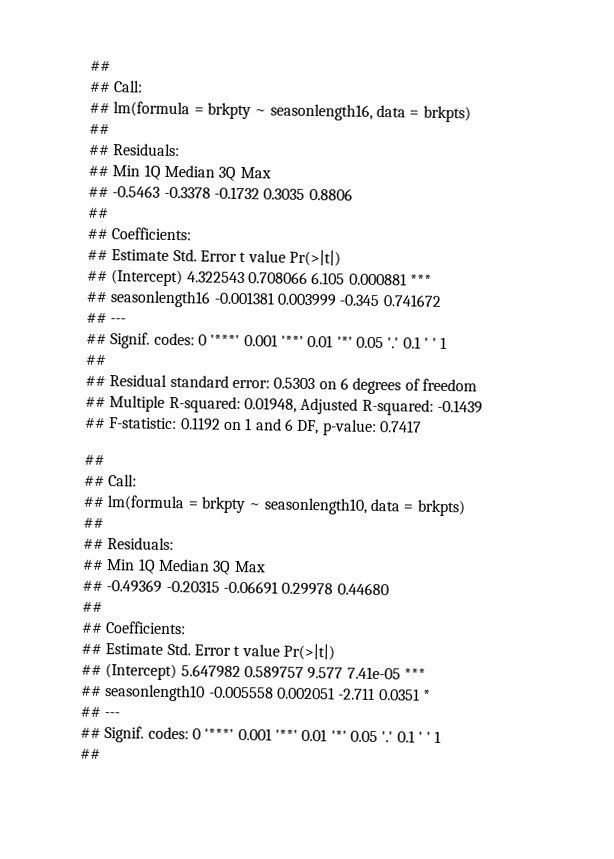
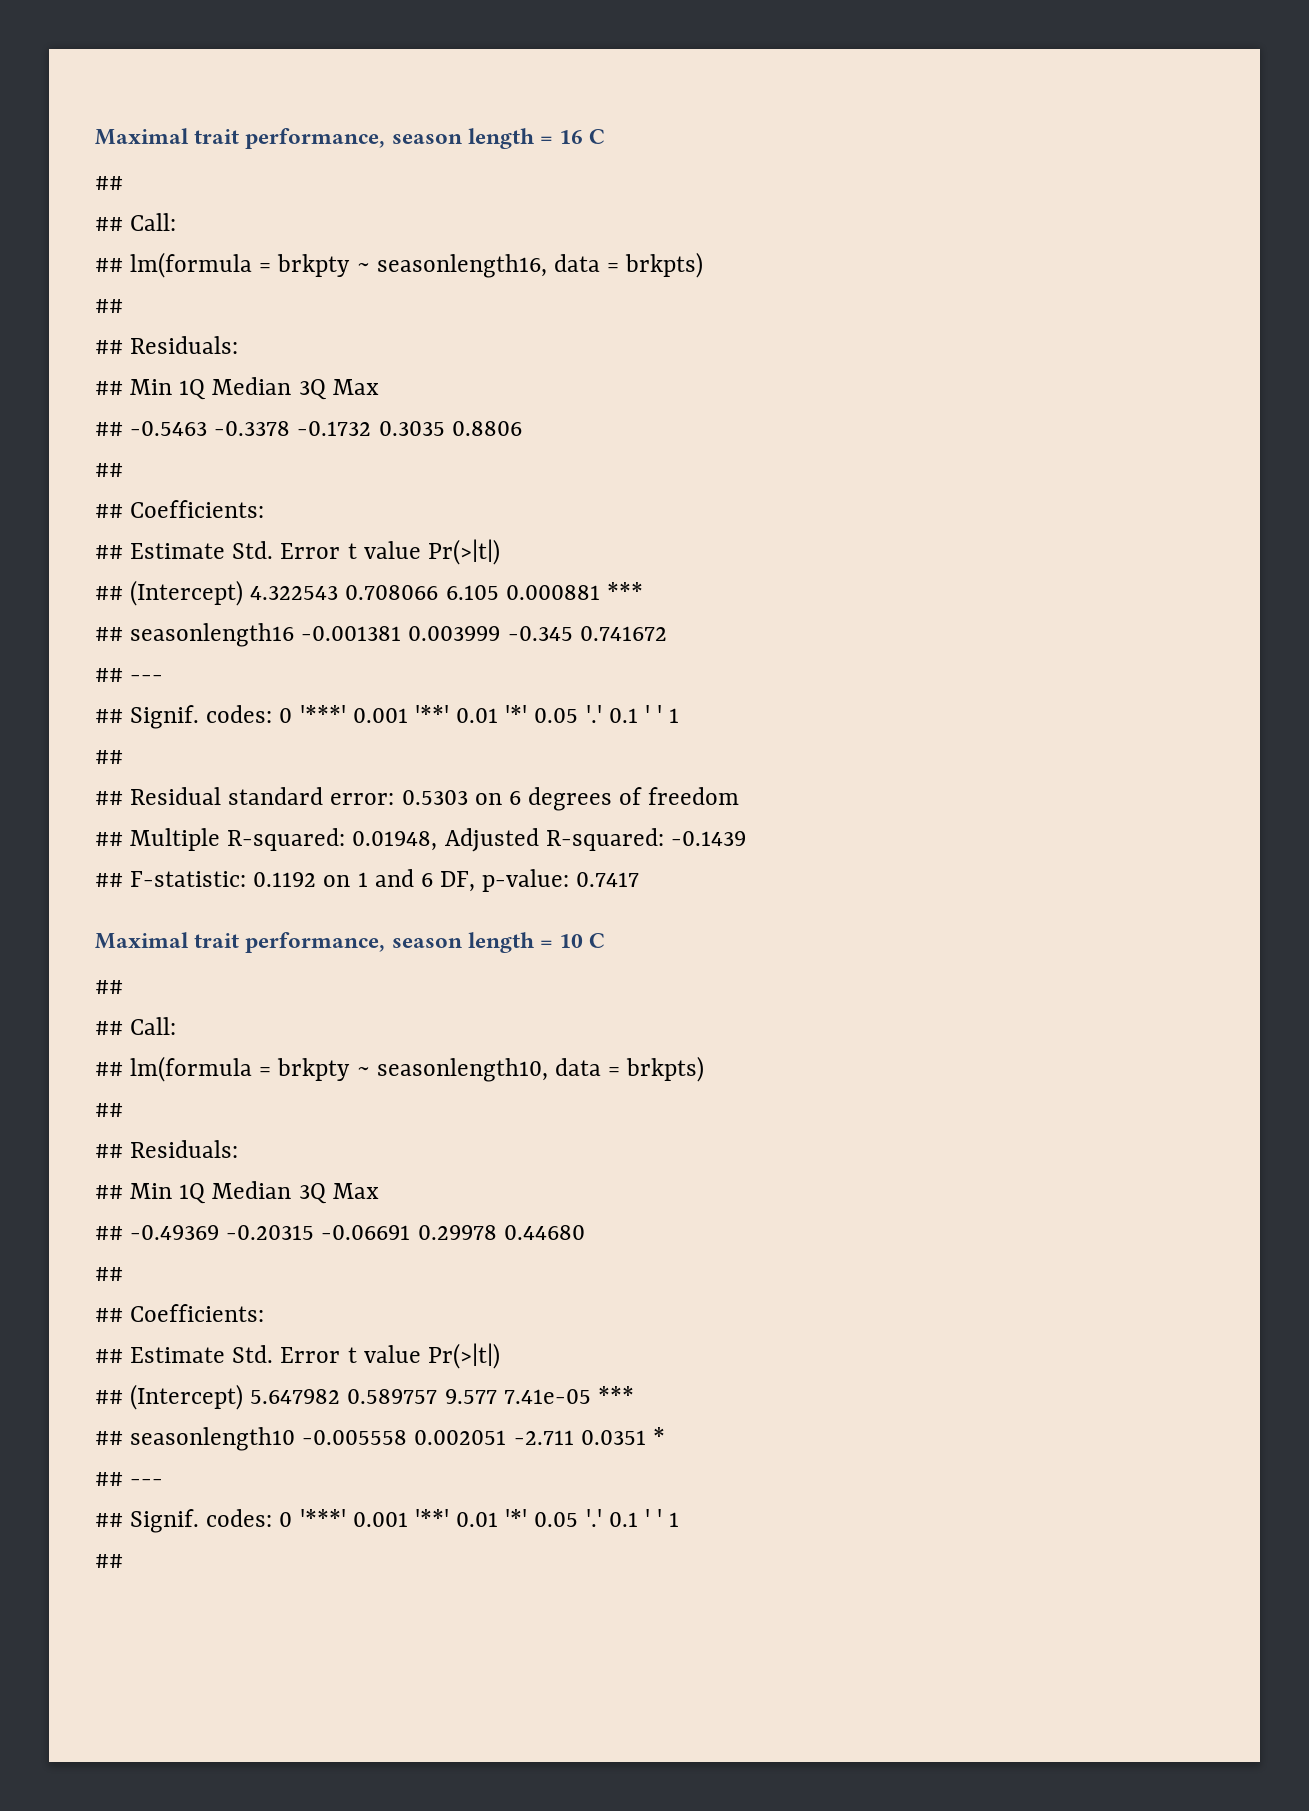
+ Maximal trait performance, season length = 16 C
+ Maximal trait performance, season length = 10 C

